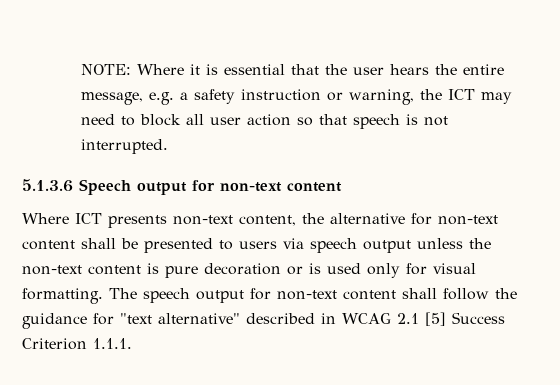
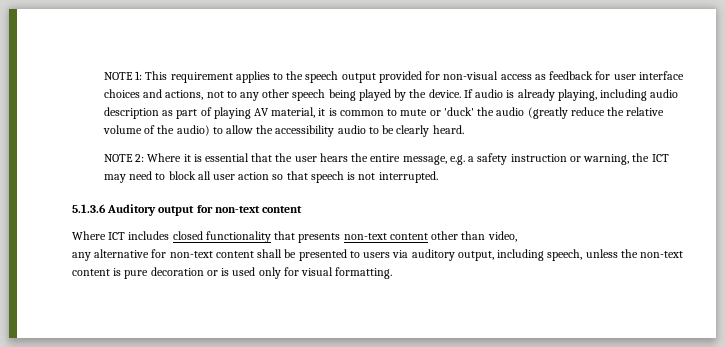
- NOTE: Where it is essential that the user hears the entire message, e.g. a safety instruction or warning, the ICT may need to block all user action so that speech is not interrupted.
+ NOTE 1: This requirement applies to the speech output provided for non-visual access as feedback for user interface choices and actions, not to any other speech being played by the device. If audio is already playing, including audio description as part of playing AV material, it is common to mute or 'duck' the audio (greatly reduce the relative volume of the audio) to allow the accessibility audio to be clearly heard.
+ NOTE 2: Where it is essential that the user hears the entire message, e.g. a safety instruction or warning, the ICT may need to block all user action so that speech is not interrupted.
- 5.1.3.6 Speech output for non-text content
+ 5.1.3.6 Auditory output for non-text content
- Where ICT presents non-text content, the alternative for non-text content shall be presented to users via speech output unless the non-text content is pure decoration or is used only for visual formatting. The speech output for non-text content shall follow the guidance for "text alternative" described in WCAG 2.1 [5] Success Criterion 1.1.1.
+ Where ICT includes closed functionality that presents non-text content other than video,
+ any alternative for non-text content shall be presented to users via auditory output, including speech, unless the non-text content is pure decoration or is used only for visual formatting.

